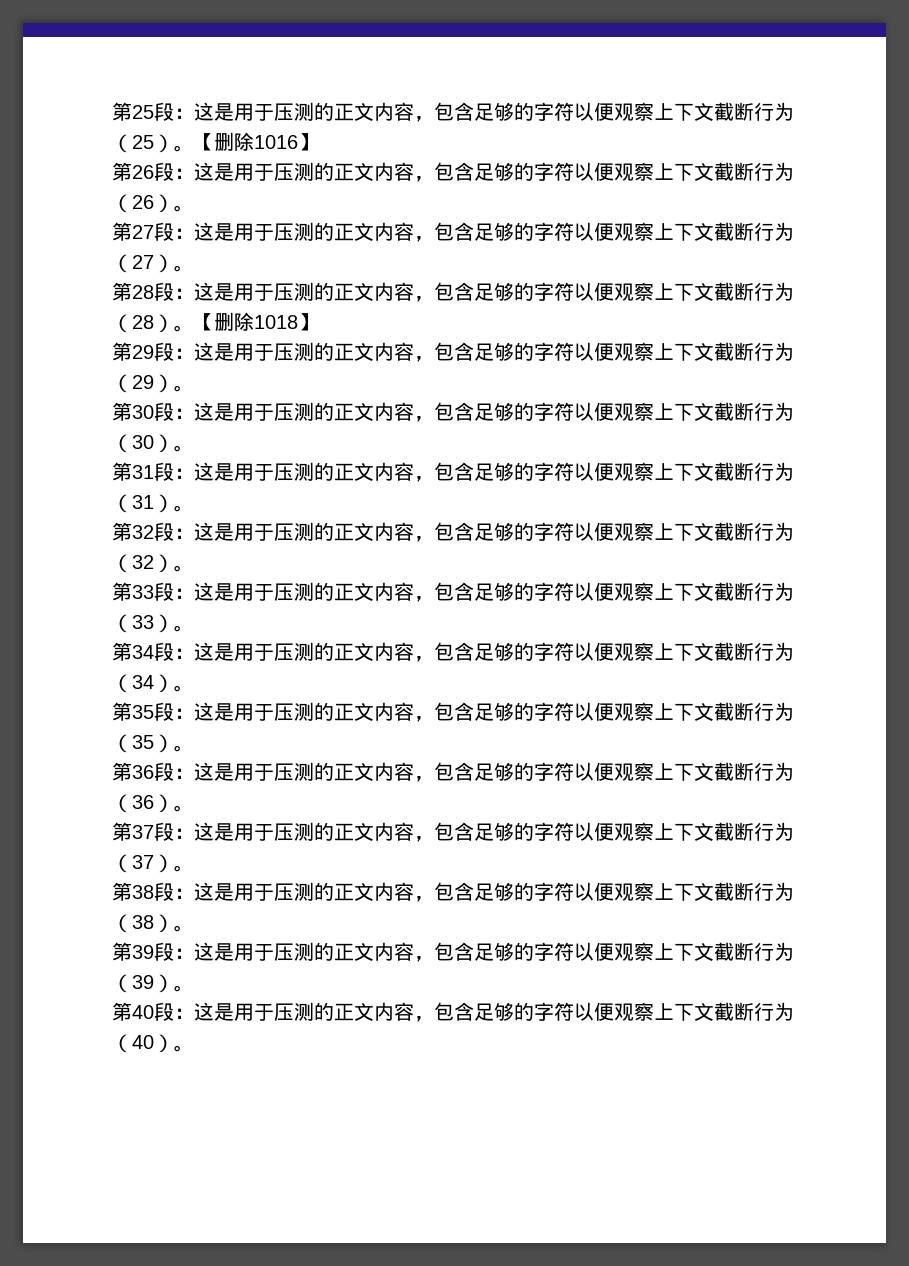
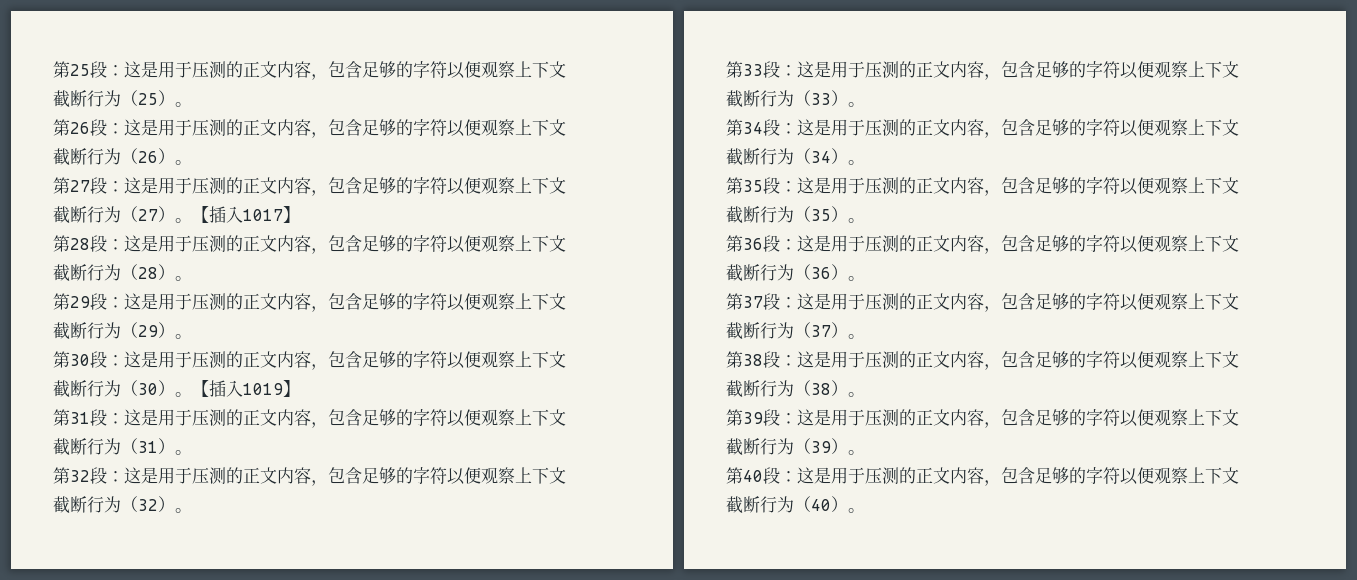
- 【删除1016】
+ 【插入1017】
- 【删除1018】
+ 【插入1019】

